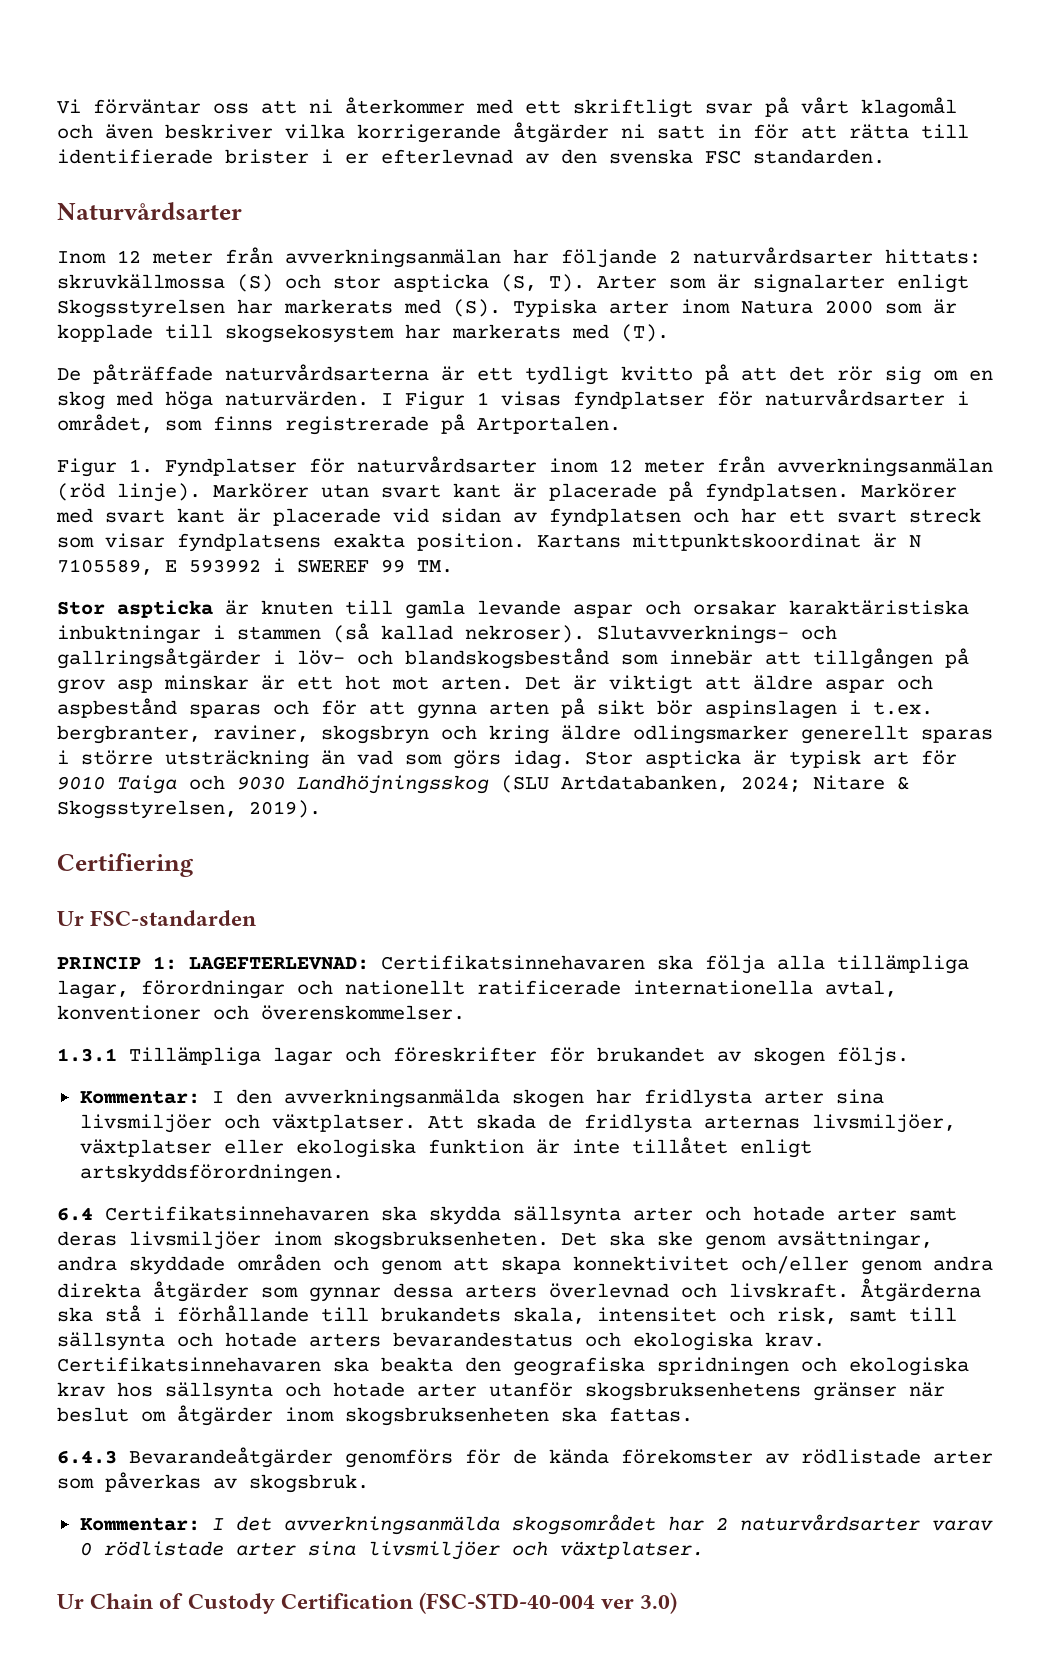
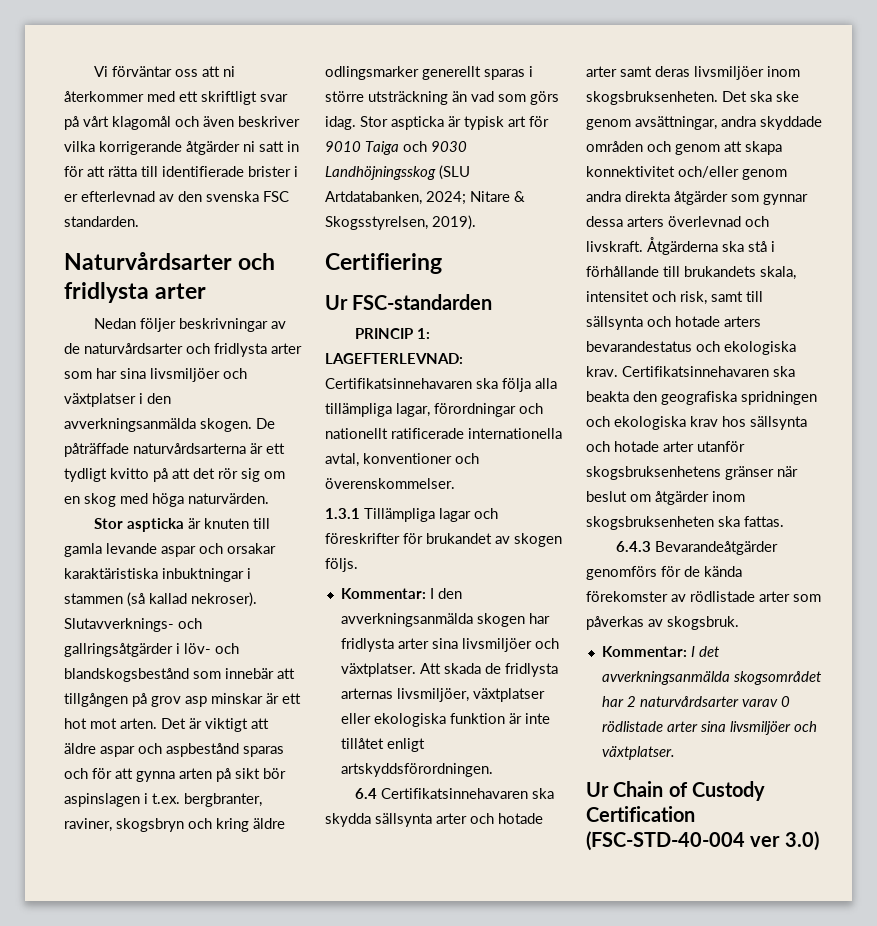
- Naturvårdsarter
- Inom 12 meter från avverkningsanmälan har följande 2 naturvårdsarter hittats: skruvkällmossa (S) och stor aspticka (S, T). Arter som är signalarter enligt Skogsstyrelsen har markerats med (S). Typiska arter inom Natura 2000 som är kopplade till skogsekosystem har markerats med (T).
- De påträffade naturvårdsarterna är ett tydligt kvitto på att det rör sig om en skog med höga naturvärden. I Figur 1 visas fyndplatser för naturvårdsarter i området, som finns registrerade på Artportalen.
- Figur 1. Fyndplatser för naturvårdsarter inom 12 meter från avverkningsanmälan (röd linje). Markörer utan svart kant är placerade på fyndplatsen. Markörer med svart kant är placerade vid sidan av fyndplatsen och har ett svart streck som visar fyndplatsens exakta position. Kartans mittpunktskoordinat är N 7105589, E 593992 i SWEREF 99 TM.
+ Naturvårdsarter och fridlysta arter
+ Nedan följer beskrivningar av de naturvårdsarter och fridlysta arter som har sina livsmiljöer och växtplatser i den avverkningsanmälda skogen. De påträffade naturvårdsarterna är ett tydligt kvitto på att det rör sig om en skog med höga naturvärden.

